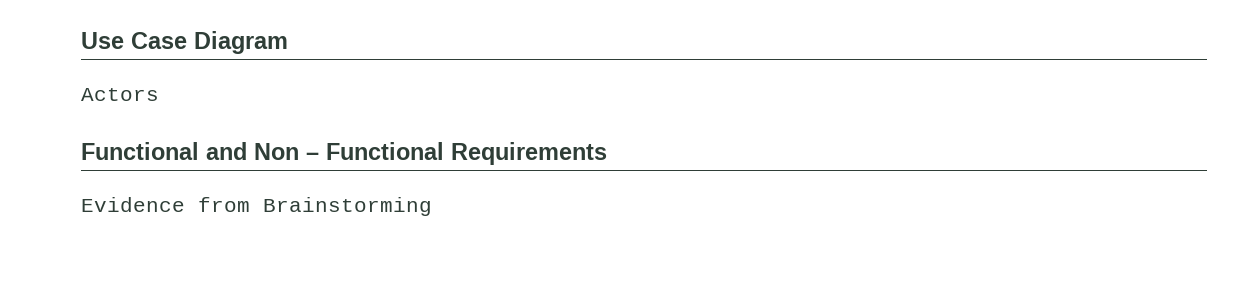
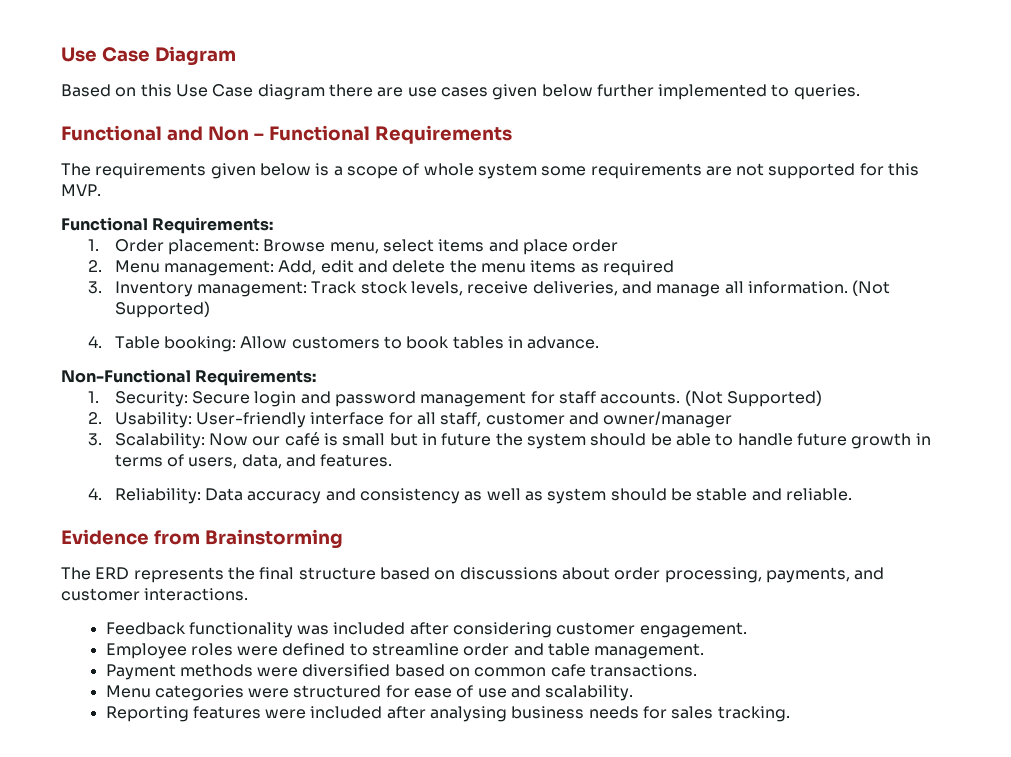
- Actors
+ Based on this Use Case diagram there are use cases given below further implemented to queries.
+ The requirements given below is a scope of whole system some requirements are not supported for this MVP.
+ Functional Requirements:
+ 1. Order placement: Browse menu, select items and place order
+ 2. Menu management: Add, edit and delete the menu items as required
+ 3. Inventory management: Track stock levels, receive deliveries, and manage all information. (Not Supported)
+ 4. Table booking: Allow customers to book tables in advance.
+ Non-Functional Requirements:
+ 1. Security: Secure login and password management for staff accounts. (Not Supported)
+ 2. Usability: User-friendly interface for all staff, customer and owner/manager
+ 3. Scalability: Now our café is small but in future the system should be able to handle future growth in terms of users, data, and features.
+ 4. Reliability: Data accuracy and consistency as well as system should be stable and reliable.
  Evidence from Brainstorming
+ The ERD represents the final structure based on discussions about order processing, payments, and customer interactions.
+ Feedback functionality was included after considering customer engagement.
+ Employee roles were defined to streamline order and table management.
+ Payment methods were diversified based on common cafe transactions.
+ Menu categories were structured for ease of use and scalability.
+ Reporting features were included after analysing business needs for sales tracking.

